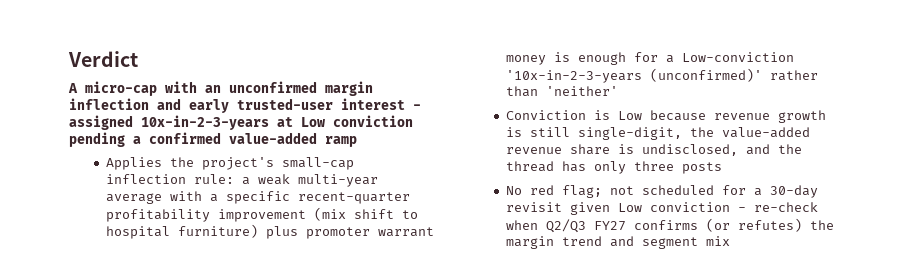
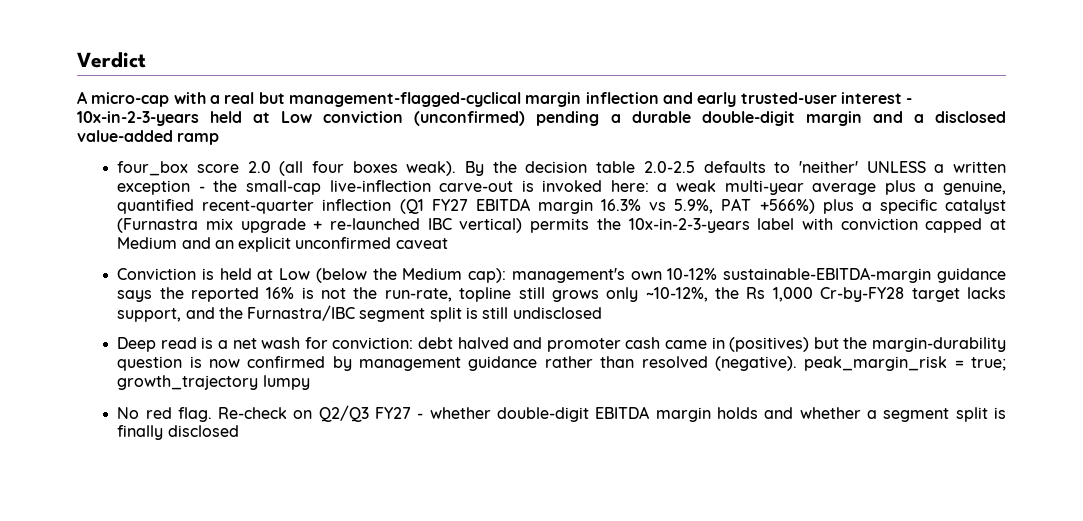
- A micro-cap with an unconfirmed margin inflection and early trusted-user interest - assigned 10x-in-2-3-years at Low conviction pending a confirmed value-added ramp
- Applies the project's small-cap inflection rule: a weak multi-year average with a specific recent-quarter profitability improvement (mix shift to hospital furniture) plus promoter warrant money is enough for a Low-conviction '10x-in-2-3-years (unconfirmed)' rather than 'neither'
- Conviction is Low because revenue growth is still single-digit, the value-added revenue share is undisclosed, and the thread has only three posts
- No red flag; not scheduled for a 30-day revisit given Low conviction - re-check when Q2/Q3 FY27 confirms (or refutes) the margin trend and segment mix
+ A micro-cap with a real but management-flagged-cyclical margin inflection and early trusted-user interest - 10x-in-2-3-years held at Low conviction (unconfirmed) pending a durable double-digit margin and a disclosed value-added ramp
+ four_box score 2.0 (all four boxes weak). By the decision table 2.0-2.5 defaults to 'neither' UNLESS a written exception - the small-cap live-inflection carve-out is invoked here: a weak multi-year average plus a genuine, quantified recent-quarter inflection (Q1 FY27 EBITDA margin 16.3% vs 5.9%, PAT +566%) plus a specific catalyst (Furnastra mix upgrade + re-launched IBC vertical) permits the 10x-in-2-3-years label with conviction capped at Medium and an explicit unconfirmed caveat
+ Conviction is held at Low (below the Medium cap): management's own 10-12% sustainable-EBITDA-margin guidance says the reported 16% is not the run-rate, topline still grows only ~10-12%, the Rs 1,000 Cr-by-FY28 target lacks support, and the Furnastra/IBC segment split is still undisclosed
+ Deep read is a net wash for conviction: debt halved and promoter cash came in (positives) but the margin-durability question is now confirmed by management guidance rather than resolved (negative). peak_margin_risk = true; growth_trajectory lumpy
+ No red flag. Re-check on Q2/Q3 FY27 - whether double-digit EBITDA margin holds and whether a segment split is finally disclosed

